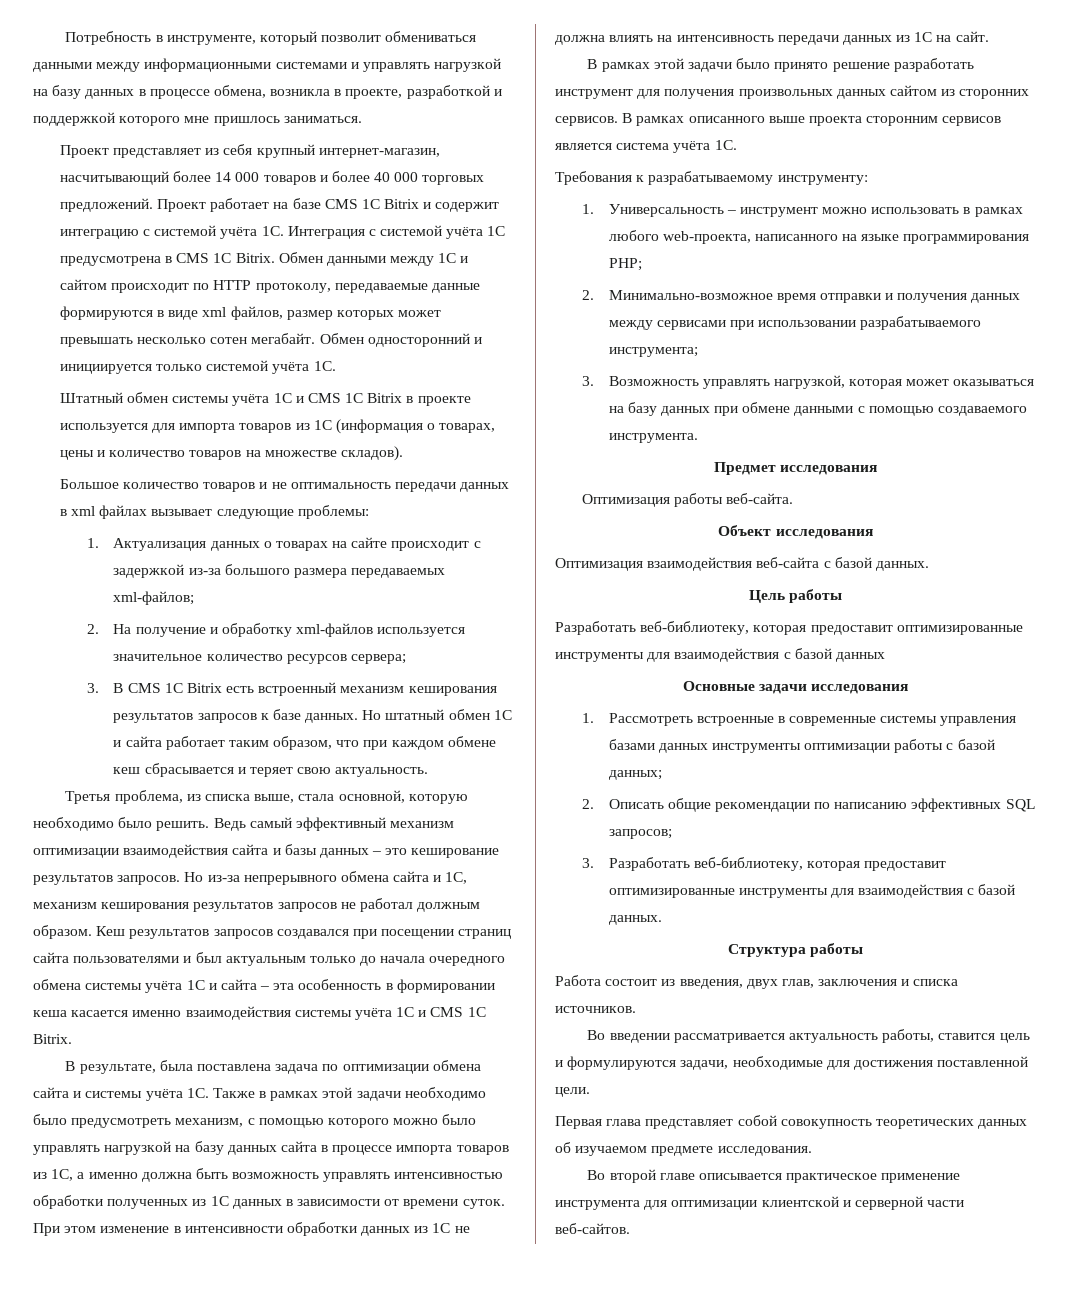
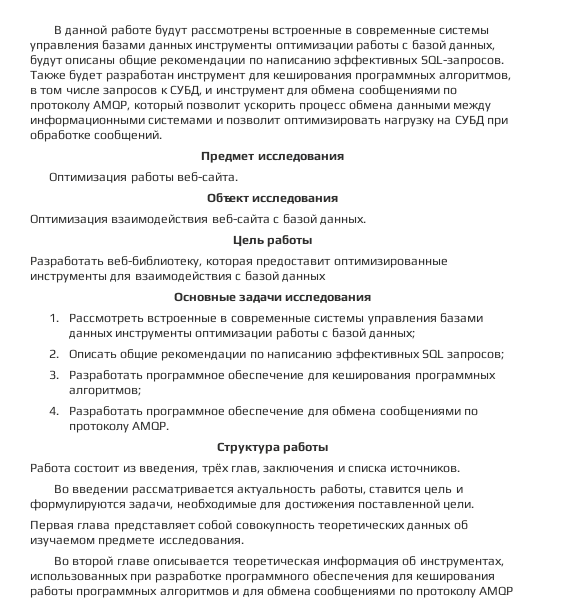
- Потребность в инструменте, который позволит обмениваться данными между информационными системами и управлять нагрузкой на базу данных в процессе обмена, возникла в проекте, разработкой и поддержкой которого мне пришлось заниматься.
- Проект представляет из себя крупный интернет-магазин, насчитывающий более 14 000 товаров и более 40 000 торговых предложений. Проект работает на базе CMS 1С Bitrix и содержит интеграцию с системой учёта 1С. Интеграция с системой учёта 1С предусмотрена в CMS 1C Bitrix. Обмен данными между 1С и сайтом происходит по HTTP протоколу, передаваемые данные формируются в виде xml файлов, размер которых может превышать несколько сотен мегабайт. Обмен односторонний и инициируется только системой учёта 1С.
- Штатный обмен системы учёта 1С и CMS 1C Bitrix в проекте используется для импорта товаров из 1С (информация о товарах, цены и количество товаров на множестве складов).
- Большое количество товаров и не оптимальность передачи данных в xml файлах вызывает следующие проблемы:
- 1. Актуализация данных о товарах на сайте происходит с задержкой из-за большого размера передаваемых xml-файлов;
- 2. На получение и обработку xml-файлов используется значительное количество ресурсов сервера;
- 3. В CMS 1C Bitrix есть встроенный механизм кеширования результатов запросов к базе данных. Но штатный обмен 1С и сайта работает таким образом, что при каждом обмене кеш сбрасывается и теряет свою актуальность.
- Третья проблема, из списка выше, стала основной, которую необходимо было решить. Ведь самый эффективный механизм оптимизации взаимодействия сайта и базы данных – это кеширование результатов запросов. Но из-за непрерывного обмена сайта и 1С, механизм кеширования результатов запросов не работал должным образом. Кеш результатов запросов создавался при посещении страниц сайта пользователями и был актуальным только до начала очередного обмена системы учёта 1С и сайта – эта особенность в формировании кеша касается именно взаимодействия системы учёта 1С и CMS 1С Bitrix.
- В результате, была поставлена задача по оптимизации обмена сайта и системы учёта 1С. Также в рамках этой задачи необходимо было предусмотреть механизм, с помощью которого можно было управлять нагрузкой на базу данных сайта в процессе импорта товаров из 1С, а именно должна быть возможность управлять интенсивностью обработки полученных из 1С данных в зависимости от времени суток. При этом изменение в интенсивности обработки данных из 1С не должна влиять на интенсивность передачи данных из 1С на сайт.
- В рамках этой задачи было принято решение разработать инструмент для получения произвольных данных сайтом из сторонних сервисов. В рамках описанного выше проекта сторонним сервисов является система учёта 1С.
- Требования к разрабатываемому инструменту:
- 1. Универсальность – инструмент можно использовать в рамках любого web-проекта, написанного на языке программирования PHP;
- 2. Минимально-возможное время отправки и получения данных между сервисами при использовании разрабатываемого инструмента;
- 3. Возможность управлять нагрузкой, которая может оказываться на базу данных при обмене данными с помощью создаваемого инструмента.
+ В данной работе будут рассмотрены встроенные в современные системы управления базами данных инструменты оптимизации работы с базой данных, будут описаны общие рекомендации по написанию эффективных SQL-запросов. Также будет разработан инструмент для кеширования программных алгоритмов, в том числе запросов к СУБД, и инструмент для обмена сообщениями по протоколу AMQP, который позволит ускорить процесс обмена данными между информационными системами и позволит оптимизировать нагрузку на СУБД при обработке сообщений.
- 3. Разработать веб-библиотеку, которая предоставит оптимизированные инструменты для взаимодействия с базой данных.
+ 3. Разработать программное обеспечение для кеширования программных алгоритмов;
+ 4. Разработать программное обеспечение для обмена сообщениями по протоколу AMQP.
- Работа состоит из введения, двух глав, заключения и списка источников.
+ Работа состоит из введения, трёх глав, заключения и списка источников.
- Во второй главе описывается практическое применение инструмента для оптимизации клиентской и серверной части веб-сайтов.
+ Во второй главе описывается теоретическая информация об инструментах, использованных при разработке программного обеспечения для кеширования работы программных алгоритмов и для обмена сообщениями по протоколу AMQP

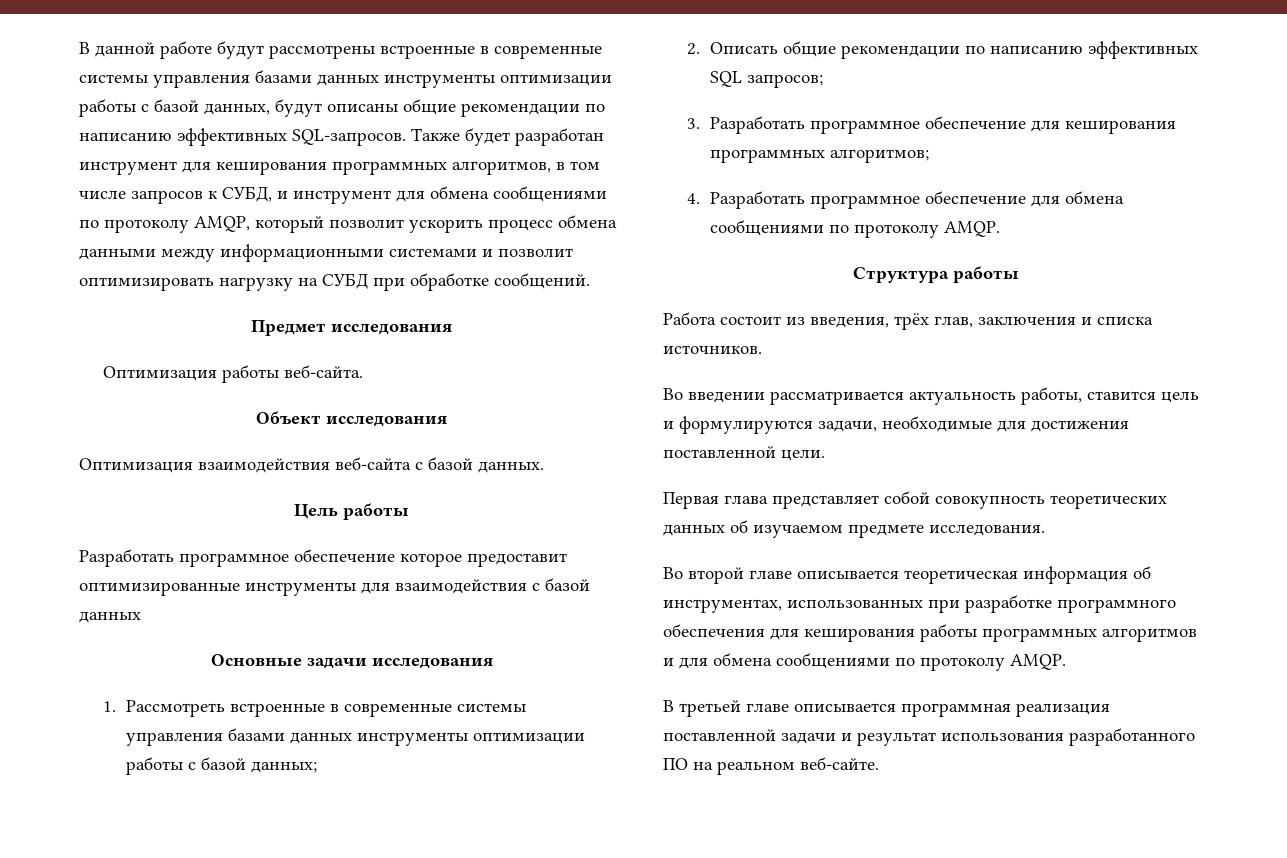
- Разработать веб-библиотеку, которая предоставит оптимизированные инструменты для взаимодействия с базой данных
+ Разработать программное обеспечение которое предоставит оптимизированные инструменты для взаимодействия с базой данных
- Во второй главе описывается теоретическая информация об инструментах, использованных при разработке программного обеспечения для кеширования работы программных алгоритмов и для обмена сообщениями по протоколу AMQP
+ Во второй главе описывается теоретическая информация об инструментах, использованных при разработке программного обеспечения для кеширования работы программных алгоритмов и для обмена сообщениями по протоколу AMQP.
+ В третьей главе описывается программная реализация поставленной задачи и результат использования разработанного ПО на реальном веб-сайте.

